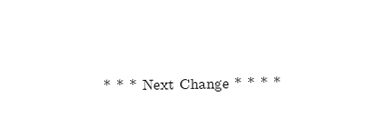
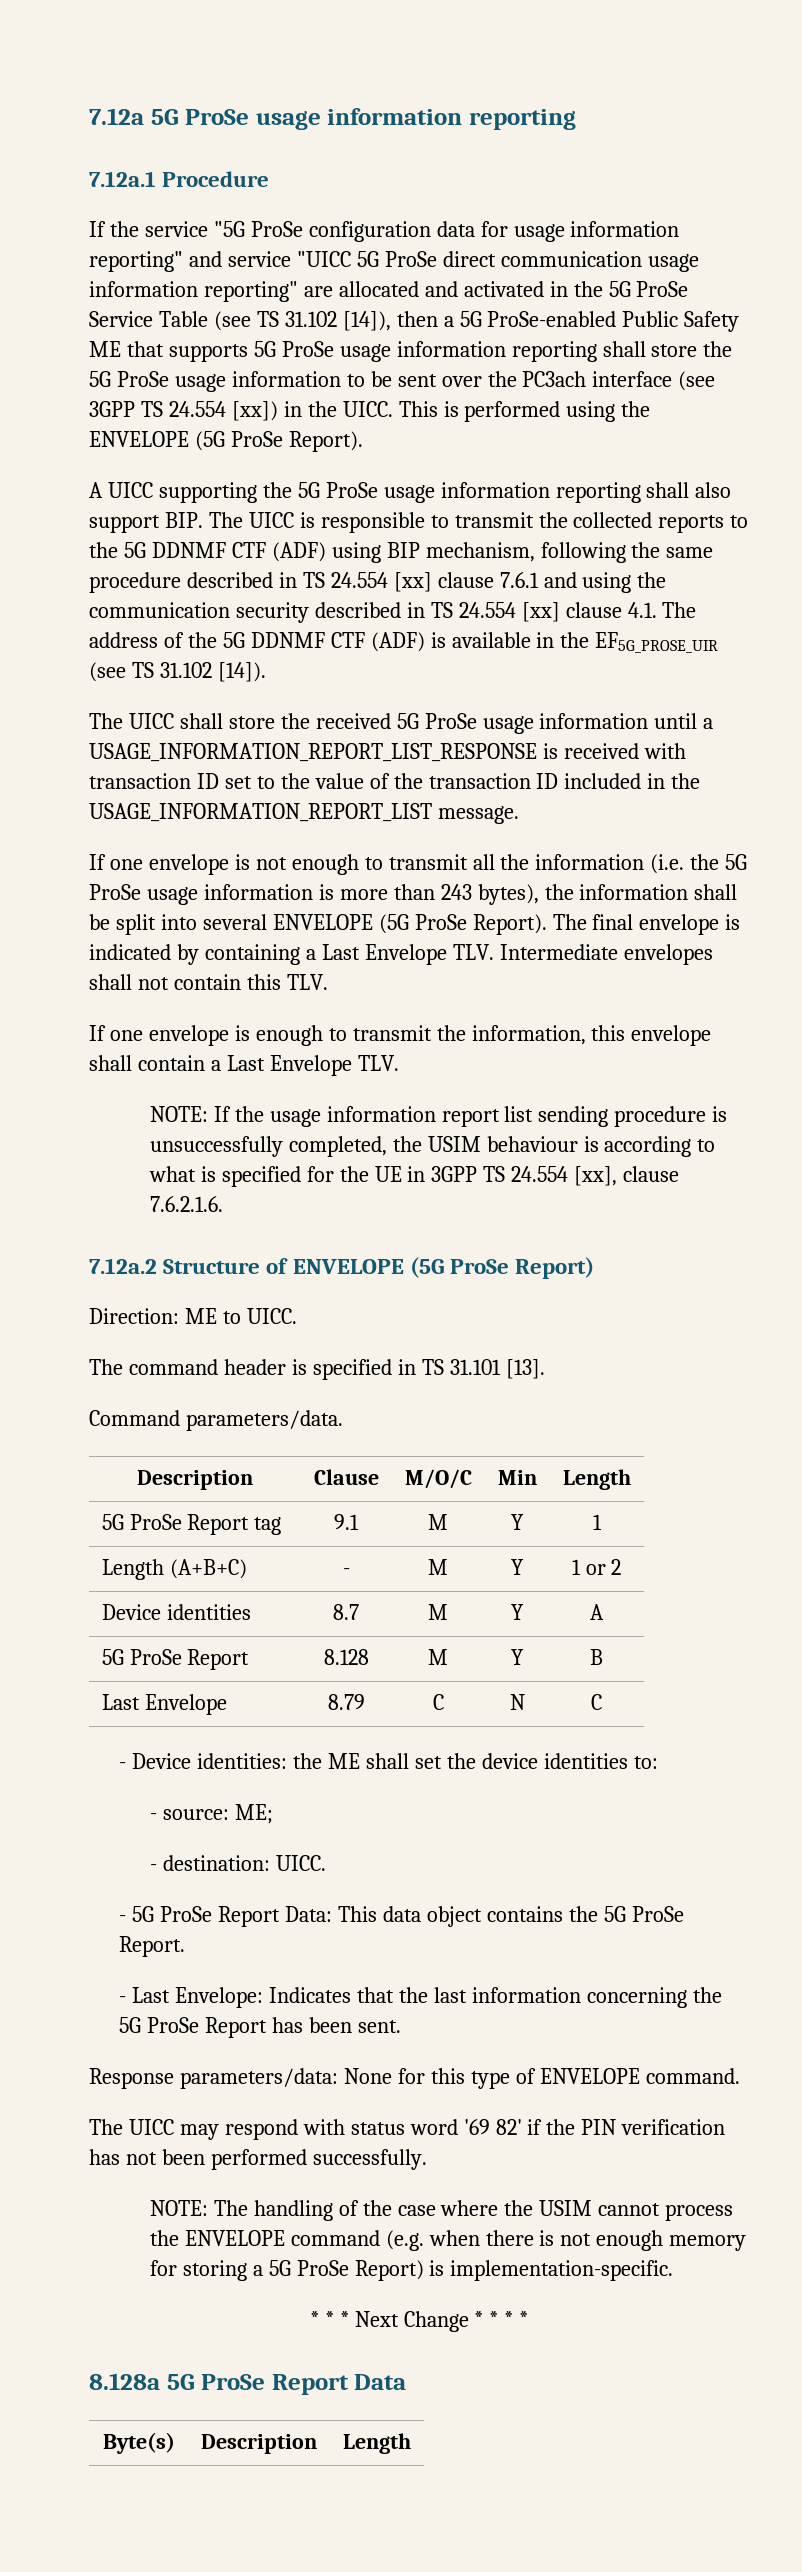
+ 7.12a 5G ProSe usage information reporting
+ 7.12a.1 Procedure
+ If the service "5G ProSe configuration data for usage information reporting" and service "UICC 5G ProSe direct communication usage information reporting" are allocated and activated in the 5G ProSe Service Table (see TS 31.102 [14]), then a 5G ProSe-enabled Public Safety ME that supports 5G ProSe usage information reporting shall store the 5G ProSe usage information to be sent over the PC3ach interface (see 3GPP TS 24.554 [xx]) in the UICC. This is performed using the ENVELOPE (5G ProSe Report).
+ A UICC supporting the 5G ProSe usage information reporting shall also support BIP. The UICC is responsible to transmit the collected reports to the 5G DDNMF CTF (ADF) using BIP mechanism, following the same procedure described in TS 24.554 [xx] clause 7.6.1 and using the communication security described in TS 24.554 [xx] clause 4.1. The address of the 5G DDNMF CTF (ADF) is available in the EF5G_PROSE_UIR (see TS 31.102 [14]).
+ The UICC shall store the received 5G ProSe usage information until a USAGE_INFORMATION_REPORT_LIST_RESPONSE is received with transaction ID set to the value of the transaction ID included in the USAGE_INFORMATION_REPORT_LIST message.
+ If one envelope is not enough to transmit all the information (i.e. the 5G ProSe usage information is more than 243 bytes), the information shall be split into several ENVELOPE (5G ProSe Report). The final envelope is indicated by containing a Last Envelope TLV. Intermediate envelopes shall not contain this TLV.
+ If one envelope is enough to transmit the information, this envelope shall contain a Last Envelope TLV.
+ NOTE: If the usage information report list sending procedure is unsuccessfully completed, the USIM behaviour is according to what is specified for the UE in 3GPP TS 24.554 [xx], clause 7.6.2.1.6.
+ 7.12a.2 Structure of ENVELOPE (5G ProSe Report)
+ Direction: ME to UICC.
+ The command header is specified in TS 31.101 [13].
+ Command parameters/data.
+ Description | Clause | M/O/C | Min | Length
+ 5G ProSe Report tag | 9.1 | M | Y | 1
+ Length (A+B+C) | - | M | Y | 1 or 2
+ Device identities | 8.7 | M | Y | A
+ 5G ProSe Report | 8.128 | M | Y | B
+ Last Envelope | 8.79 | C | N | C
+ - Device identities: the ME shall set the device identities to:
+ - source: ME;
+ - destination: UICC.
+ - 5G ProSe Report Data: This data object contains the 5G ProSe Report.
+ - Last Envelope: Indicates that the last information concerning the 5G ProSe Report has been sent.
+ Response parameters/data: None for this type of ENVELOPE command.
+ The UICC may respond with status word '69 82' if the PIN verification has not been performed successfully.
+ NOTE: The handling of the case where the USIM cannot process the ENVELOPE command (e.g. when there is not enough memory for storing a 5G ProSe Report) is implementation-specific.
+ 8.128a 5G ProSe Report Data
+ Byte(s) | Description | Length

